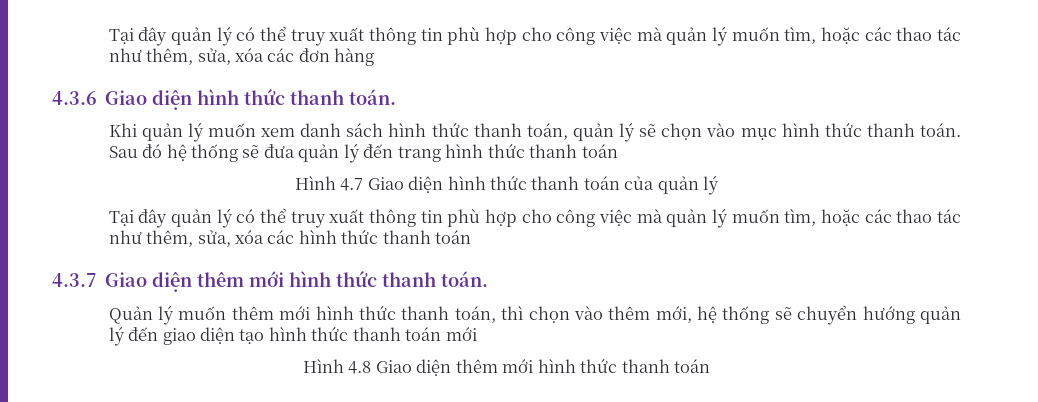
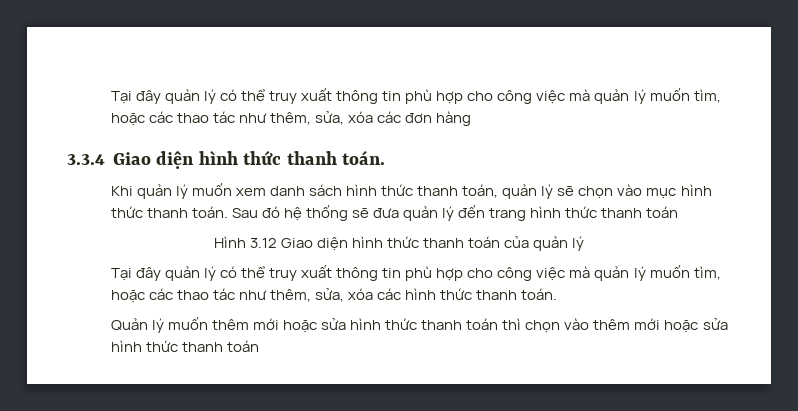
- 4.3.6 Giao diện hình thức thanh toán.
+ 3.3.4 Giao diện hình thức thanh toán.
- Hình 4.7 Giao diện hình thức thanh toán của quản lý
+ Hình 3.12 Giao diện hình thức thanh toán của quản lý
- Tại đây quản lý có thể truy xuất thông tin phù hợp cho công việc mà quản lý muốn tìm, hoặc các thao tác như thêm, sửa, xóa các hình thức thanh toán
- 4.3.7 Giao diện thêm mới hình thức thanh toán.
+ Tại đây quản lý có thể truy xuất thông tin phù hợp cho công việc mà quản lý muốn tìm, hoặc các thao tác như thêm, sửa, xóa các hình thức thanh toán.
- Quản lý muốn thêm mới hình thức thanh toán, thì chọn vào thêm mới, hệ thống sẽ chuyển hướng quản lý đến giao diện tạo hình thức thanh toán mới
- Hình 4.8 Giao diện thêm mới hình thức thanh toán
+ Quản lý muốn thêm mới hoặc sửa hình thức thanh toán thì chọn vào thêm mới hoặc sửa hình thức thanh toán

